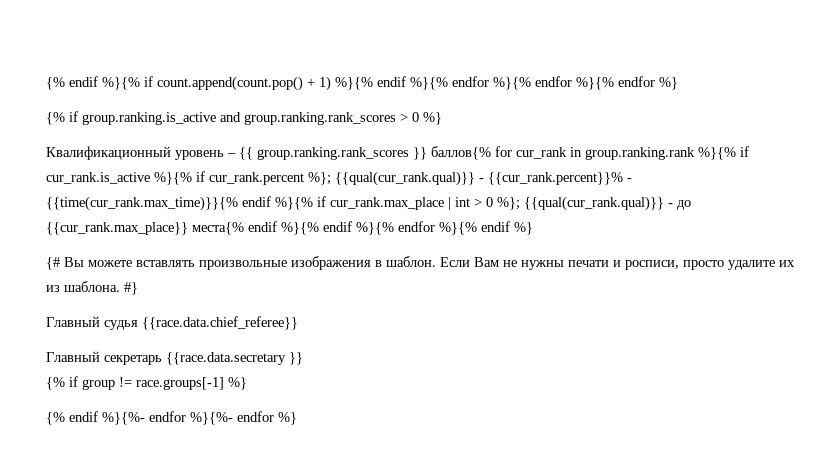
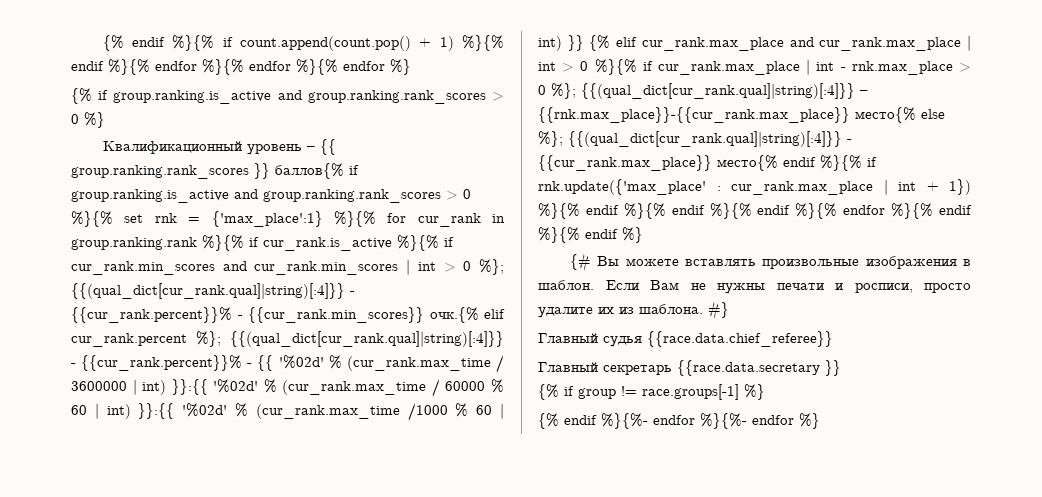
- Квалификационный уровень – {{ group.ranking.rank_scores }} баллов{% for cur_rank in group.ranking.rank %}{% if cur_rank.is_active %}{% if cur_rank.percent %}; {{qual(cur_rank.qual)}} - {{cur_rank.percent}}% - {{time(cur_rank.max_time)}}{% endif %}{% if cur_rank.max_place | int > 0 %}; {{qual(cur_rank.qual)}} - до {{cur_rank.max_place}} места{% endif %}{% endif %}{% endfor %}{% endif %}
+ Квалификационный уровень – {{ group.ranking.rank_scores }} баллов{% if group.ranking.is_active and group.ranking.rank_scores > 0 %}{% set rnk = {'max_place':1} %}{% for cur_rank in group.ranking.rank %}{% if cur_rank.is_active %}{% if cur_rank.min_scores and cur_rank.min_scores | int > 0 %}; {{(qual_dict[cur_rank.qual]|string)[:4]}} - {{cur_rank.percent}}% - {{cur_rank.min_scores}} очк.{% elif cur_rank.percent %}; {{(qual_dict[cur_rank.qual]|string)[:4]}} - {{cur_rank.percent}}% - {{ '%02d' % (cur_rank.max_time / 3600000 | int) }}:{{ '%02d' % (cur_rank.max_time / 60000 % 60 | int) }}:{{ '%02d' % (cur_rank.max_time /1000 % 60 | int) }} {% elif cur_rank.max_place and cur_rank.max_place | int > 0 %}{% if cur_rank.max_place | int - rnk.max_place > 0 %}; {{(qual_dict[cur_rank.qual]|string)[:4]}} – {{rnk.max_place}}-{{cur_rank.max_place}} место{% else %}; {{(qual_dict[cur_rank.qual]|string)[:4]}} - {{cur_rank.max_place}} место{% endif %}{% if rnk.update({'max_place' : cur_rank.max_place | int + 1}) %}{% endif %}{% endif %}{% endif %}{% endfor %}{% endif %}{% endif %}

